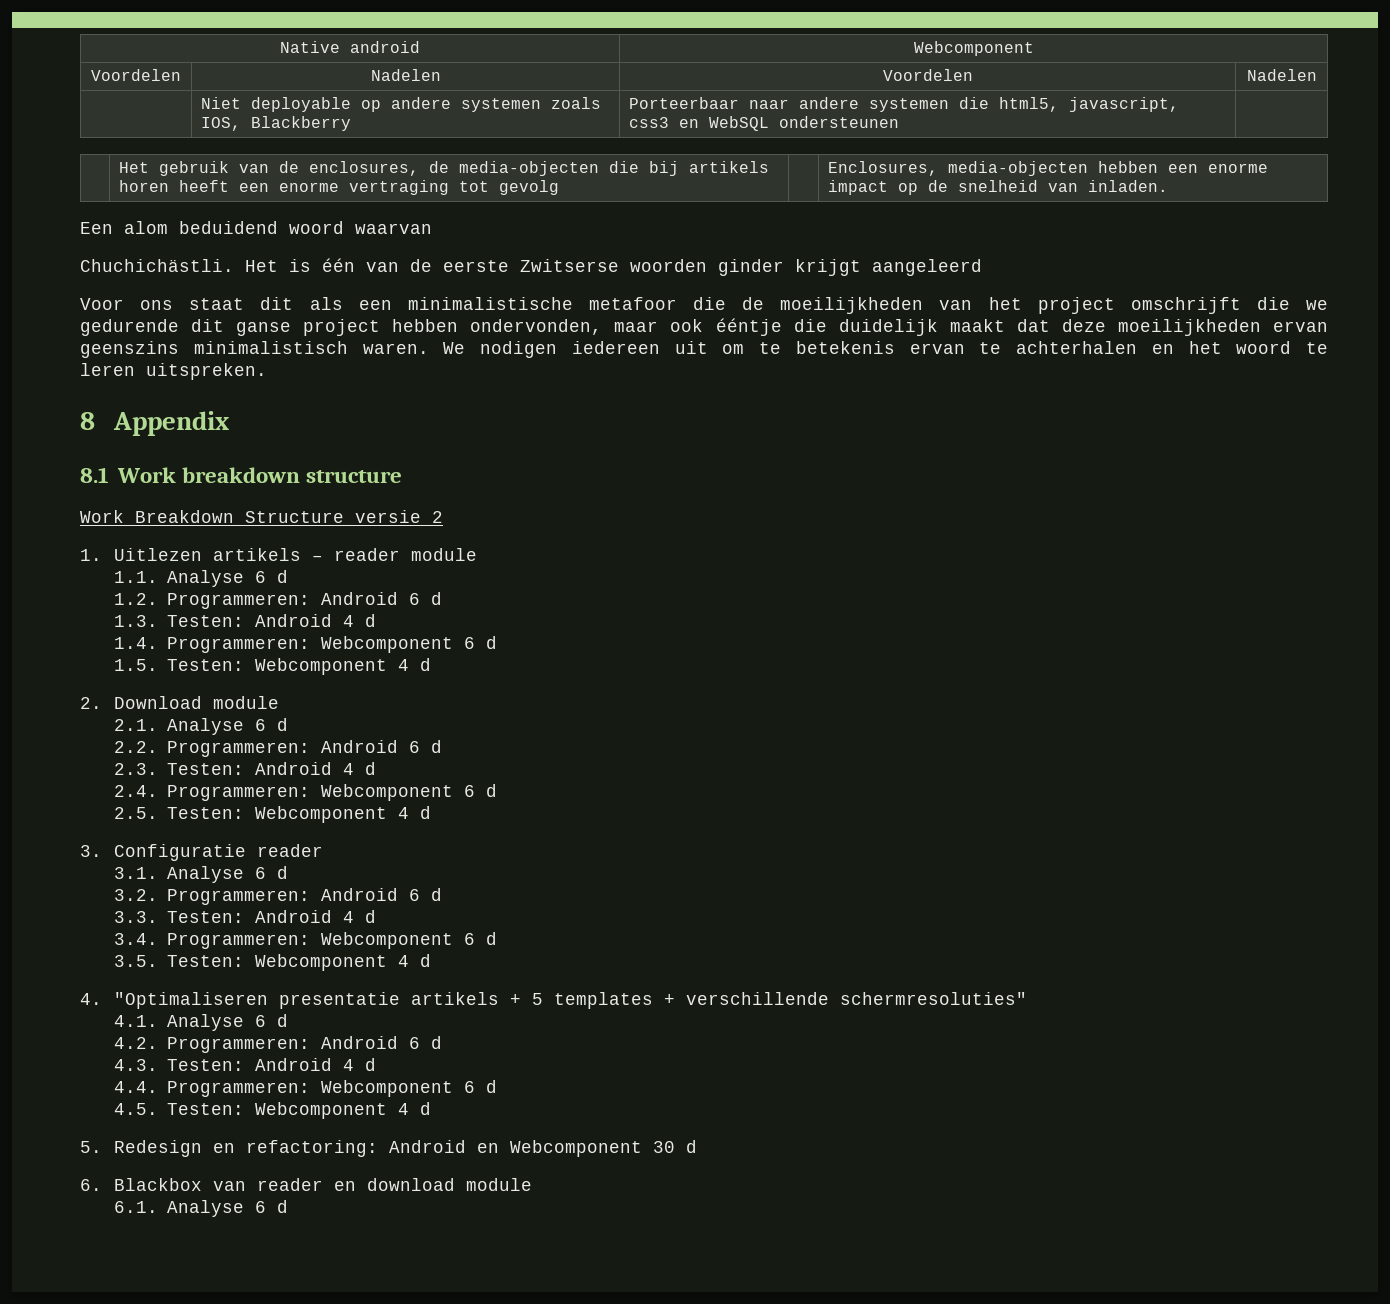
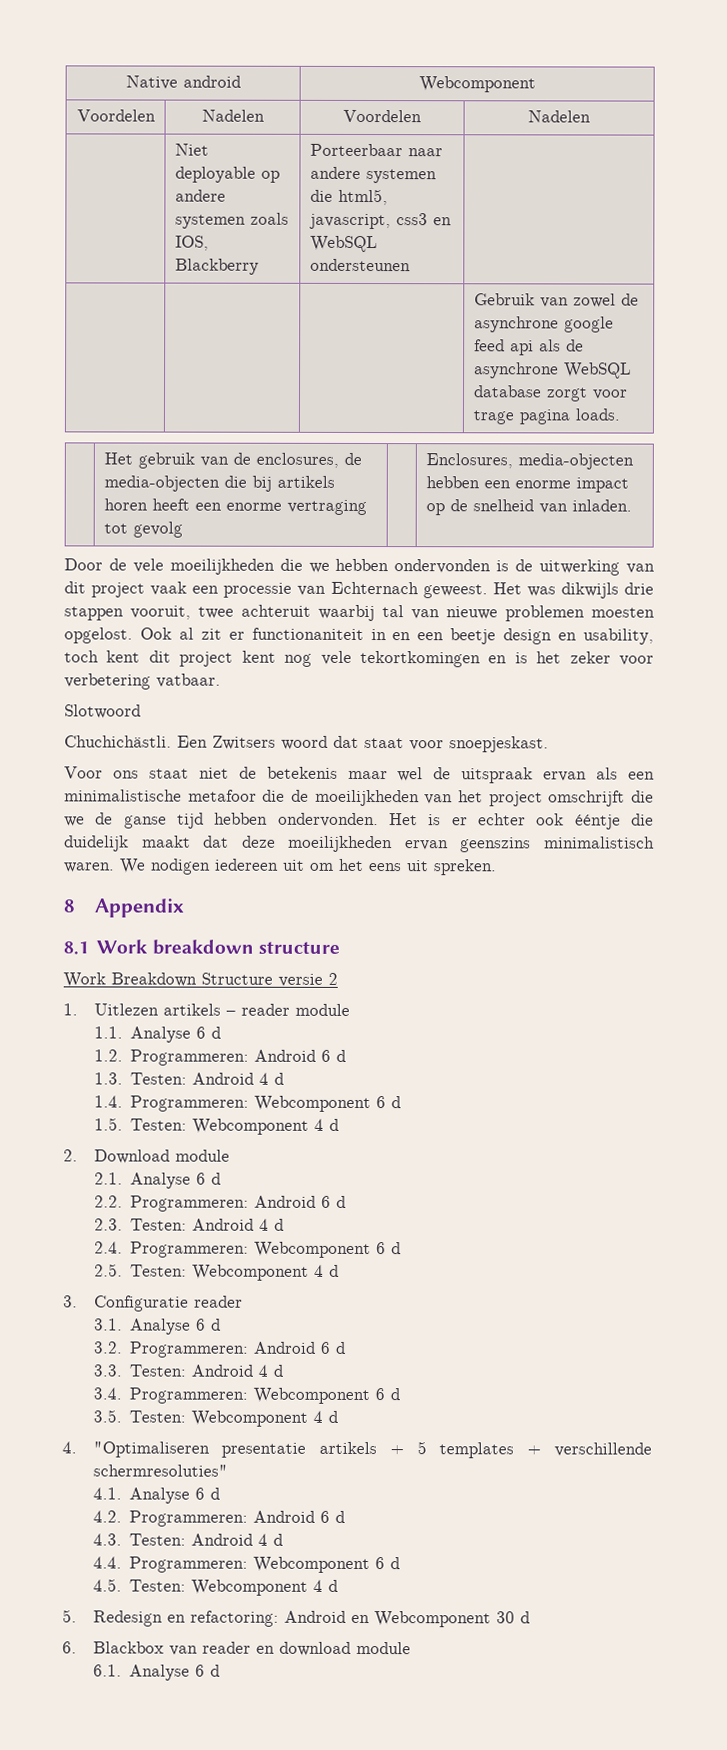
+ | | | Gebruik van zowel de asynchrone google feed api als de asynchrone WebSQL database zorgt voor trage pagina loads.
- Een alom beduidend woord waarvan
- Chuchichästli. Het is één van de eerste Zwitserse woorden ginder krijgt aangeleerd
- Voor ons staat dit als een minimalistische metafoor die de moeilijkheden van het project omschrijft die we gedurende dit ganse project hebben ondervonden, maar ook ééntje die duidelijk maakt dat deze moeilijkheden ervan geenszins minimalistisch waren.
+ Door de vele moeilijkheden die we hebben ondervonden is de uitwerking van dit project vaak een processie van Echternach geweest. Het was dikwijls drie stappen vooruit, twee achteruit waarbij tal van nieuwe problemen moesten opgelost. Ook al zit er functionaniteit in en een beetje design en usability, toch kent dit project kent nog vele tekortkomingen en is het zeker voor verbetering vatbaar.
+ Slotwoord
+ Chuchichästli. Een Zwitsers woord dat staat voor snoepjeskast.
+ Voor ons staat niet de betekenis maar wel de uitspraak ervan als een minimalistische metafoor die de moeilijkheden van het project omschrijft die we de ganse tijd hebben ondervonden. Het is er echter ook ééntje die duidelijk maakt dat deze moeilijkheden ervan geenszins minimalistisch waren.
- We nodigen iedereen uit om te betekenis ervan te achterhalen en het woord te leren uitspreken.
+ We nodigen iedereen uit om het eens uit spreken.

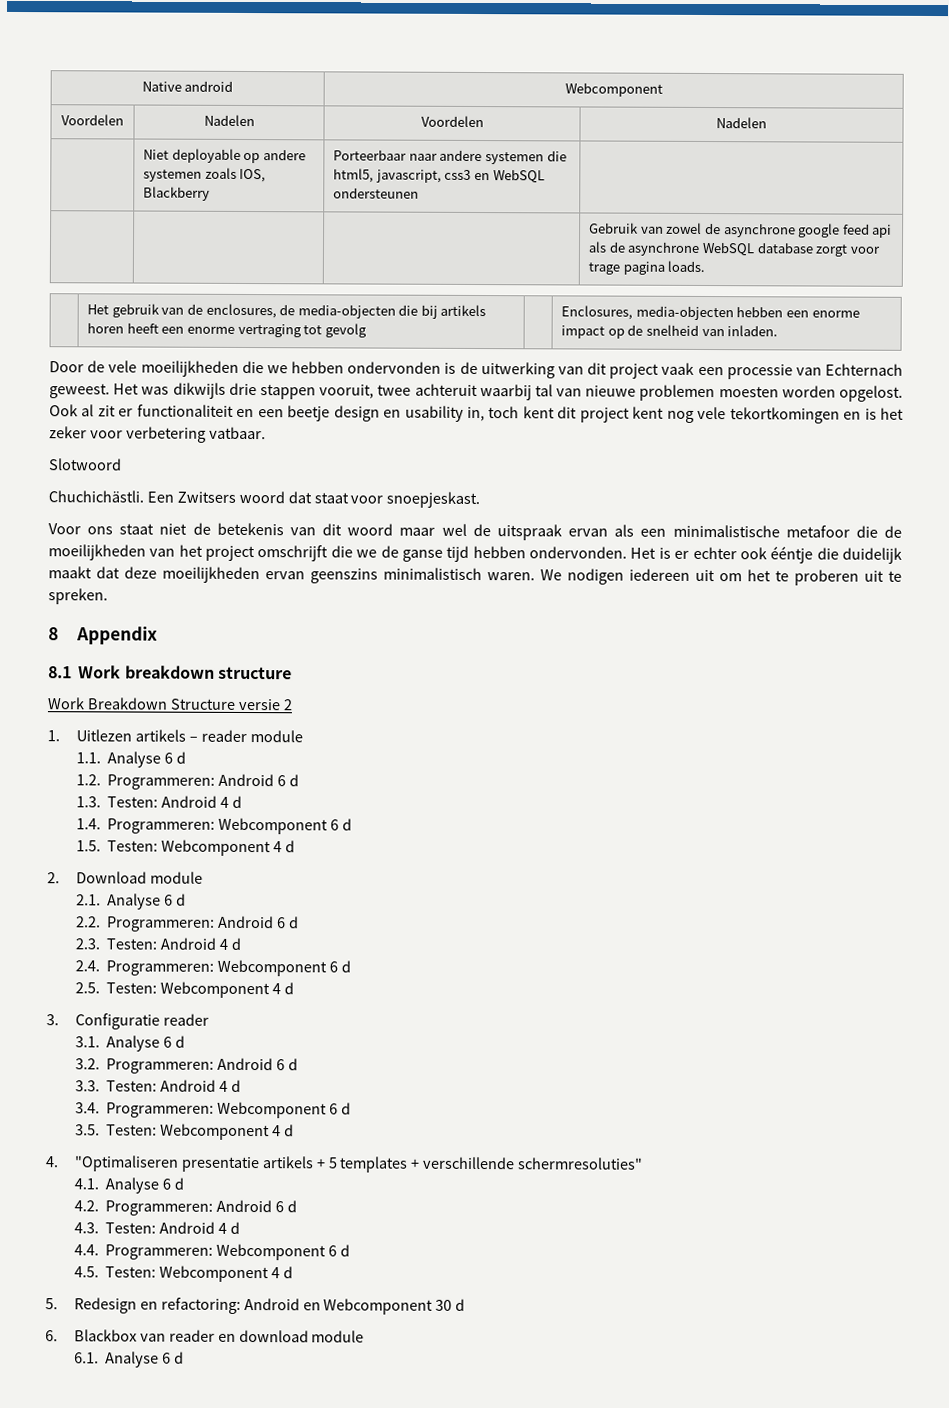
- Het was dikwijls drie stappen vooruit, twee achteruit waarbij tal van nieuwe problemen moesten opgelost.
+ Het was dikwijls drie stappen vooruit, twee achteruit waarbij tal van nieuwe problemen moesten worden opgelost.
- Ook al zit er functionaniteit in en een beetje design en usability, toch kent dit project kent nog vele tekortkomingen en is het zeker voor verbetering vatbaar.
+ Ook al zit er functionaliteit en een beetje design en usability in, toch kent dit project kent nog vele tekortkomingen en is het zeker voor verbetering vatbaar.
- Voor ons staat niet de betekenis maar wel de uitspraak ervan als een minimalistische metafoor die de moeilijkheden van het project omschrijft die we de ganse tijd hebben ondervonden.
+ Voor ons staat niet de betekenis van dit woord maar wel de uitspraak ervan als een minimalistische metafoor die de moeilijkheden van het project omschrijft die we de ganse tijd hebben ondervonden.
- We nodigen iedereen uit om het eens uit spreken.
+ We nodigen iedereen uit om het te proberen uit te spreken.

